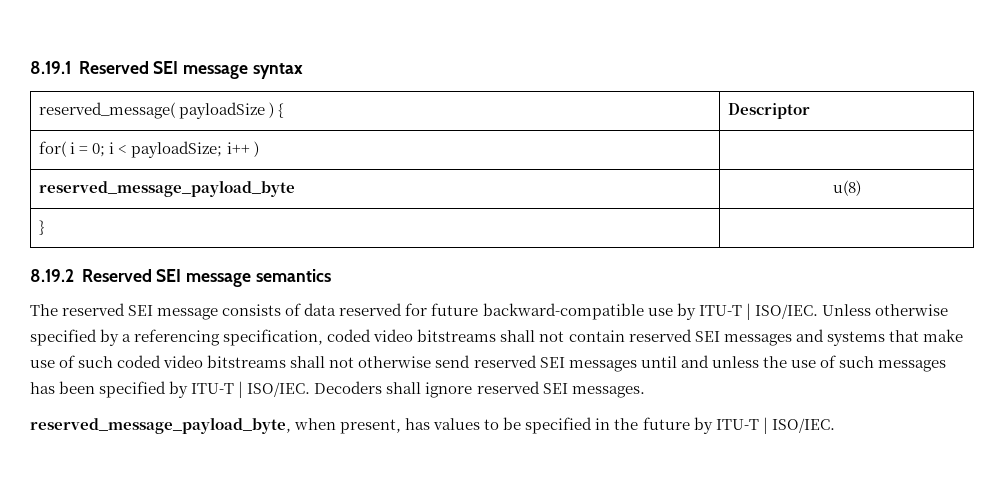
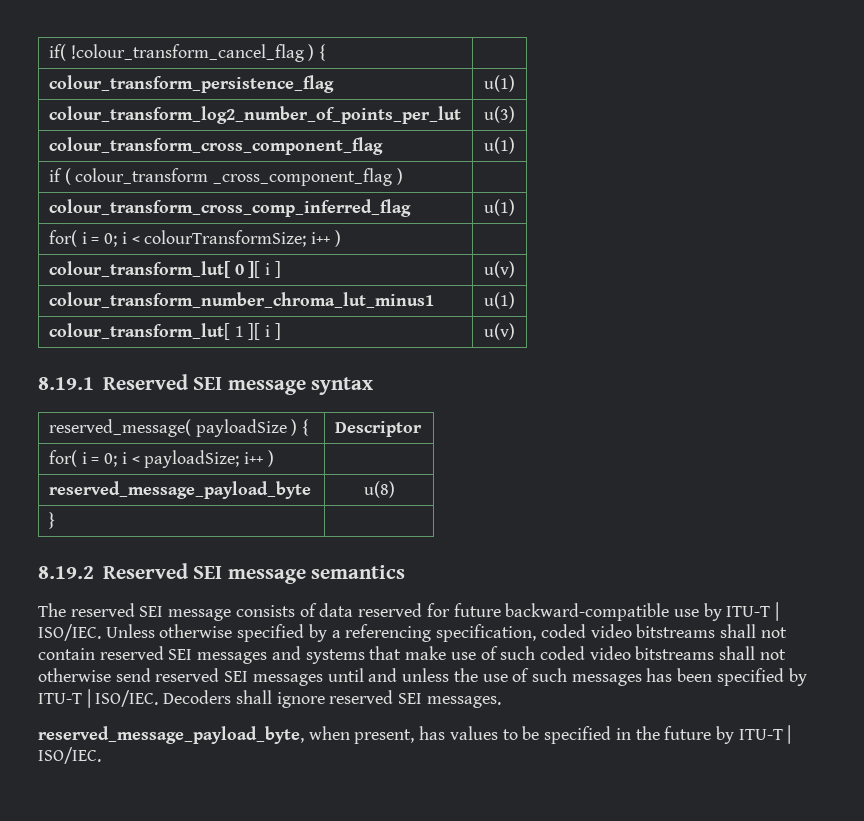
+ if( !colour_transform_cancel_flag ) { |
+ colour_transform_persistence_flag | u(1)
+ colour_transform_log2_number_of_points_per_lut | u(3)
+ colour_transform_cross_component_flag | u(1)
+ if ( colour_transform _cross_component_flag ) |
+ colour_transform_cross_comp_inferred_flag | u(1)
+ for( i = 0; i < colourTransformSize; i++ ) |
+ colour_transform_lut[ 0 ][ i ] | u(v)
+ colour_transform_number_chroma_lut_minus1 | u(1)
+ colour_transform_lut[ 1 ][ i ] | u(v)

